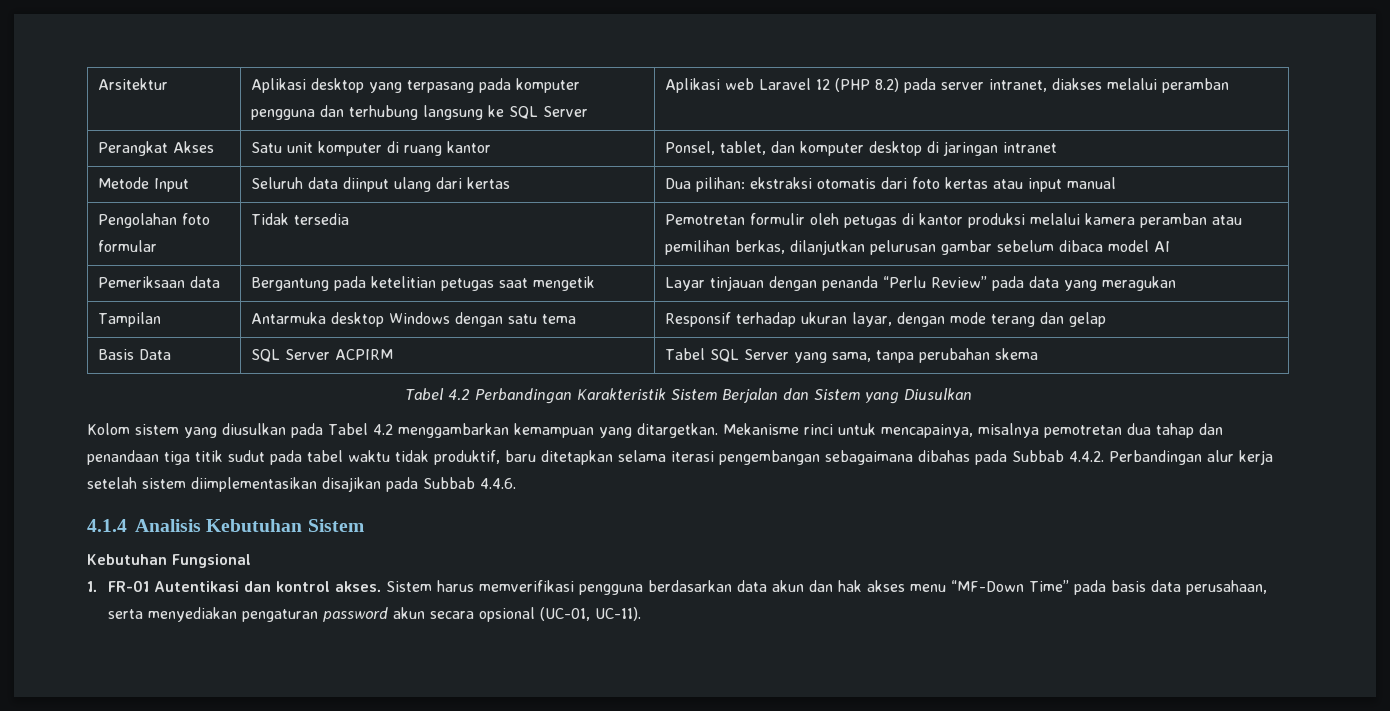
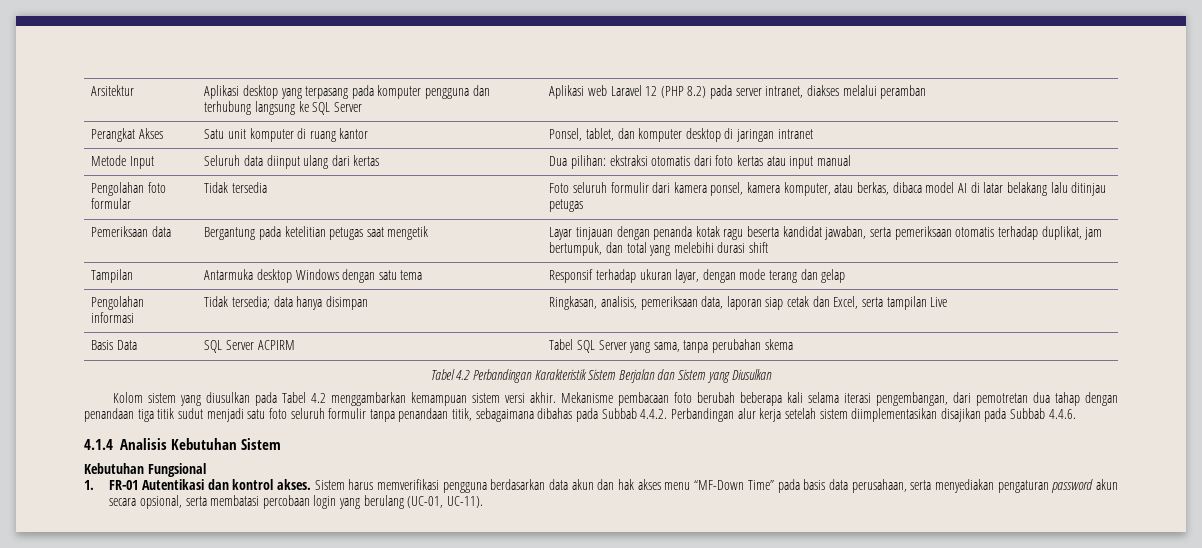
- Pengolahan foto formular | Tidak tersedia | Pemotretan formulir oleh petugas di kantor produksi melalui kamera peramban atau pemilihan berkas, dilanjutkan pelurusan gambar sebelum dibaca model AI
+ Pengolahan foto formular | Tidak tersedia | Foto seluruh formulir dari kamera ponsel, kamera komputer, atau berkas, dibaca model AI di latar belakang lalu ditinjau petugas
- Pemeriksaan data | Bergantung pada ketelitian petugas saat mengetik | Layar tinjauan dengan penanda “Perlu Review” pada data yang meragukan
+ Pemeriksaan data | Bergantung pada ketelitian petugas saat mengetik | Layar tinjauan dengan penanda kotak ragu beserta kandidat jawaban, serta pemeriksaan otomatis terhadap duplikat, jam bertumpuk, dan total yang melebihi durasi shift
+ Pengolahan informasi | Tidak tersedia; data hanya disimpan | Ringkasan, analisis, pemeriksaan data, laporan siap cetak dan Excel, serta tampilan Live
- Kolom sistem yang diusulkan pada Tabel 4.2 menggambarkan kemampuan yang ditargetkan. Mekanisme rinci untuk mencapainya, misalnya pemotretan dua tahap dan penandaan tiga titik sudut pada tabel waktu tidak produktif, baru ditetapkan selama iterasi pengembangan sebagaimana dibahas pada Subbab 4.4.2. Perbandingan alur kerja setelah sistem diimplementasikan disajikan pada Subbab 4.4.6.
+ Kolom sistem yang diusulkan pada Tabel 4.2 menggambarkan kemampuan sistem versi akhir. Mekanisme pembacaan foto berubah beberapa kali selama iterasi pengembangan, dari pemotretan dua tahap dengan penandaan tiga titik sudut menjadi satu foto seluruh formulir tanpa penandaan titik, sebagaimana dibahas pada Subbab 4.4.2. Perbandingan alur kerja setelah sistem diimplementasikan disajikan pada Subbab 4.4.6.
- Sistem harus memverifikasi pengguna berdasarkan data akun dan hak akses menu “MF-Down Time” pada basis data perusahaan, serta menyediakan pengaturan password akun secara opsional (UC-01, UC-11).
+ Sistem harus memverifikasi pengguna berdasarkan data akun dan hak akses menu “MF-Down Time” pada basis data perusahaan, serta menyediakan pengaturan password akun secara opsional, serta membatasi percobaan login yang berulang (UC-01, UC-11).

